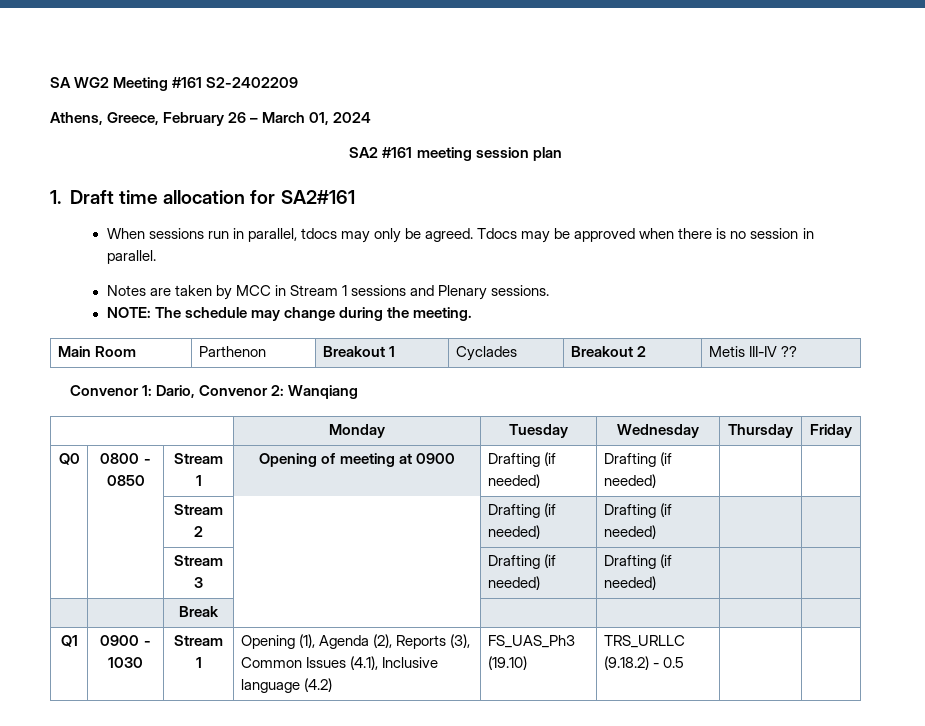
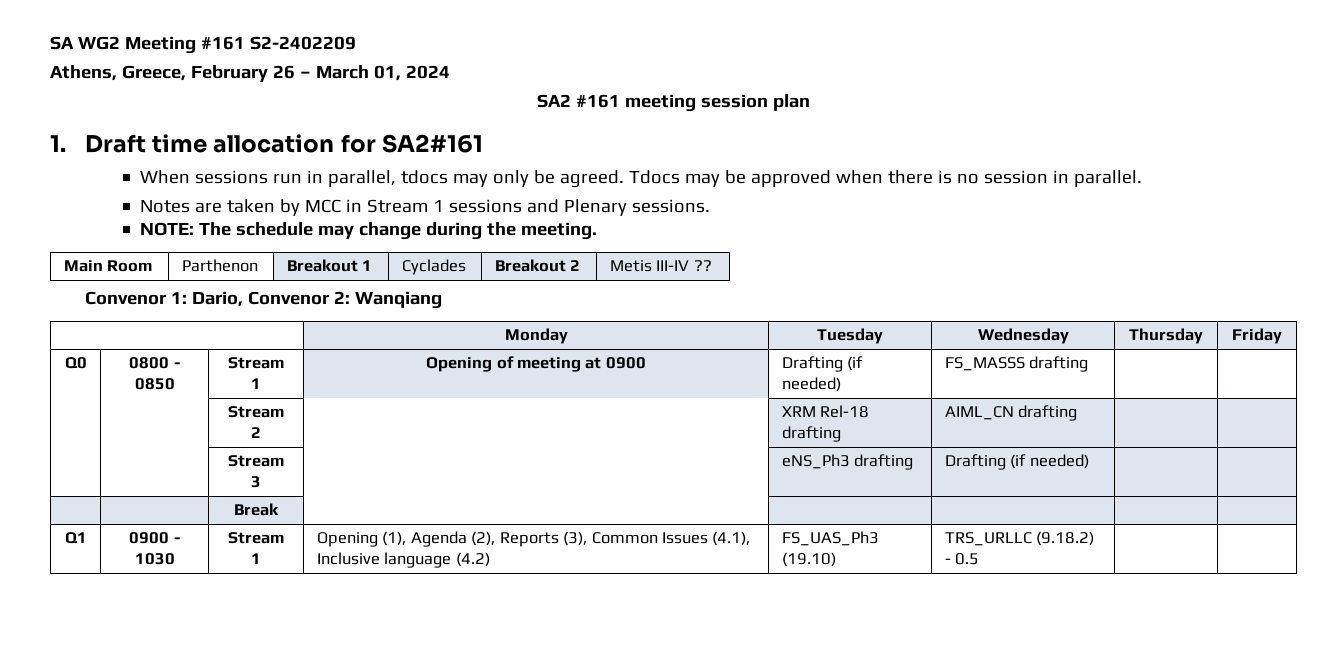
- Q0 | 0800 - 0850 | Stream 1 | Opening of meeting at 0900 | Drafting (if needed) | Drafting (if needed) | |
+ Q0 | 0800 - 0850 | Stream 1 | Opening of meeting at 0900 | Drafting (if needed) | FS_MASSS drafting | |
- | | Stream 2 | | Drafting (if needed) | Drafting (if needed) | |
+ | | Stream 2 | | XRM Rel-18 drafting | AIML_CN drafting | |
- | | Stream 3 | | Drafting (if needed) | Drafting (if needed) | |
+ | | Stream 3 | | eNS_Ph3 drafting | Drafting (if needed) | |

